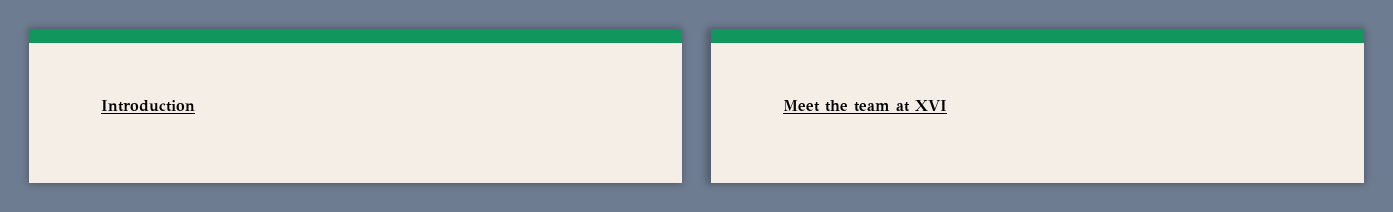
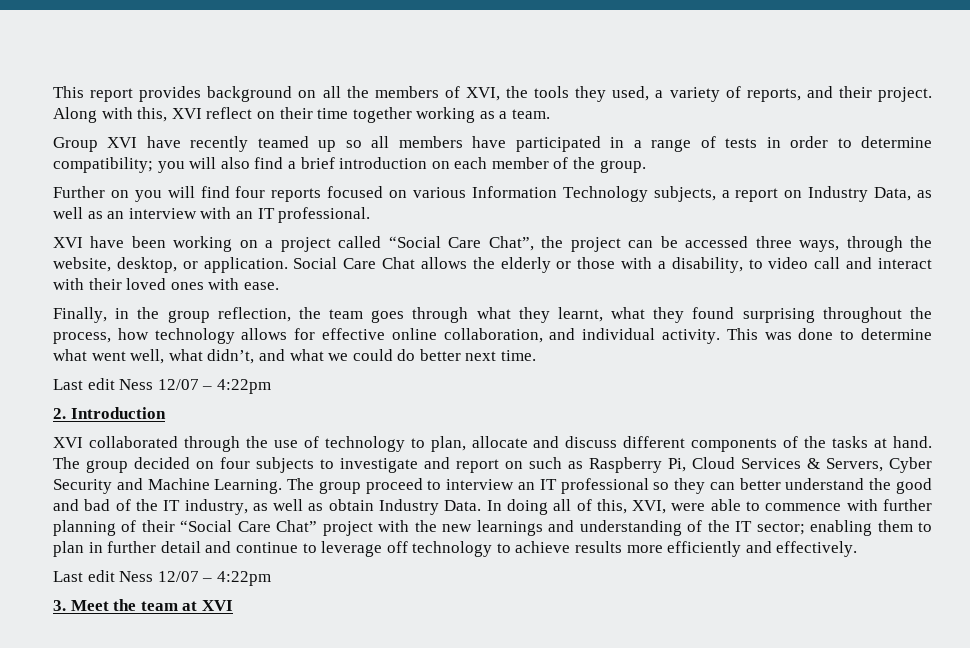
- Introduction
- Meet the team at XVI
+ This report provides background on all the members of XVI, the tools they used, a variety of reports, and their project. Along with this, XVI reflect on their time together working as a team.
+ Group XVI have recently teamed up so all members have participated in a range of tests in order to determine compatibility; you will also find a brief introduction on each member of the group.
+ Further on you will find four reports focused on various Information Technology subjects, a report on Industry Data, as well as an interview with an IT professional.
+ XVI have been working on a project called “Social Care Chat”, the project can be accessed three ways, through the website, desktop, or application. Social Care Chat allows the elderly or those with a disability, to video call and interact with their loved ones with ease.
+ Finally, in the group reflection, the team goes through what they learnt, what they found surprising throughout the process, how technology allows for effective online collaboration, and individual activity. This was done to determine what went well, what didn’t, and what we could do better next time.
+ Last edit Ness 12/07 – 4:22pm
+ 2. Introduction
+ XVI collaborated through the use of technology to plan, allocate and discuss different components of the tasks at hand. The group decided on four subjects to investigate and report on such as Raspberry Pi, Cloud Services & Servers, Cyber Security and Machine Learning. The group proceed to interview an IT professional so they can better understand the good and bad of the IT industry, as well as obtain Industry Data. In doing all of this, XVI, were able to commence with further planning of their “Social Care Chat” project with the new learnings and understanding of the IT sector; enabling them to plan in further detail and continue to leverage off technology to achieve results more efficiently and effectively.
+ Last edit Ness 12/07 – 4:22pm
+ 3. Meet the team at XVI

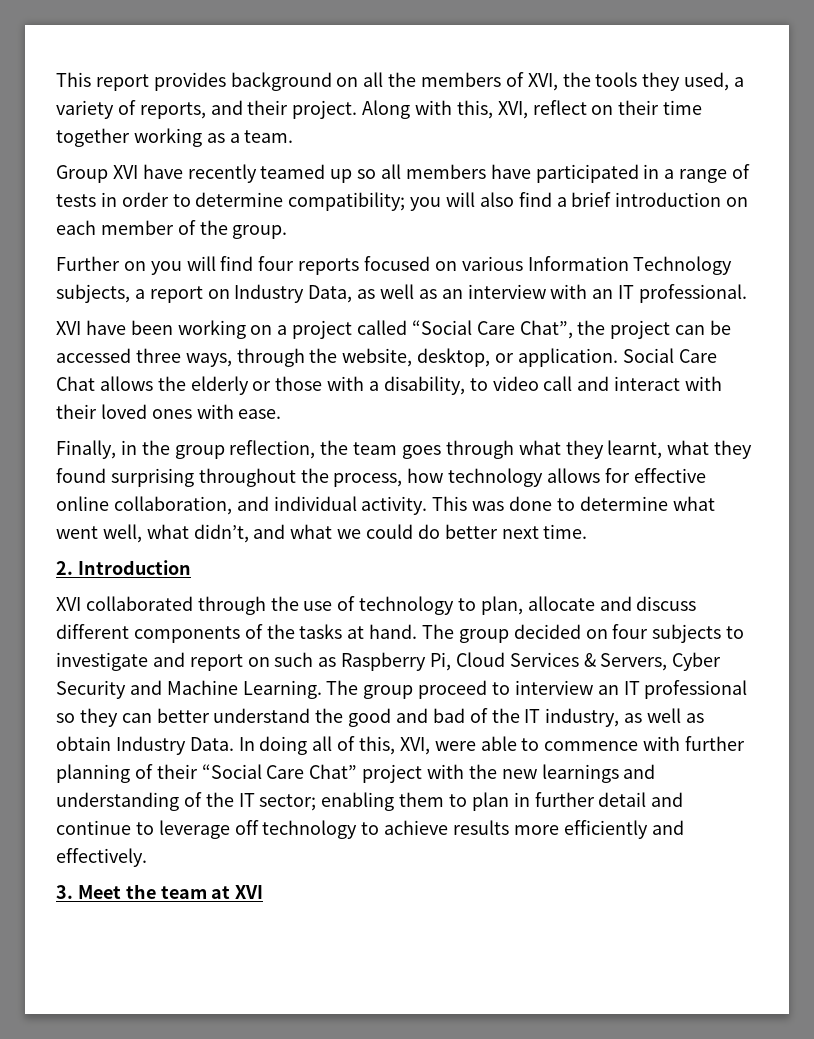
- Along with this, XVI reflect on their time together working as a team.
+ Along with this, XVI, reflect on their time together working as a team.
  This was done to determine what went well, what didn’t, and what we could do better next time.
- Last edit Ness 12/07 – 4:22pm
  In doing all of this, XVI, were able to commence with further planning of their “Social Care Chat” project with the new learnings and understanding of the IT sector; enabling them to plan in further detail and continue to leverage off technology to achieve results more efficiently and effectively.
- Last edit Ness 12/07 – 4:22pm

